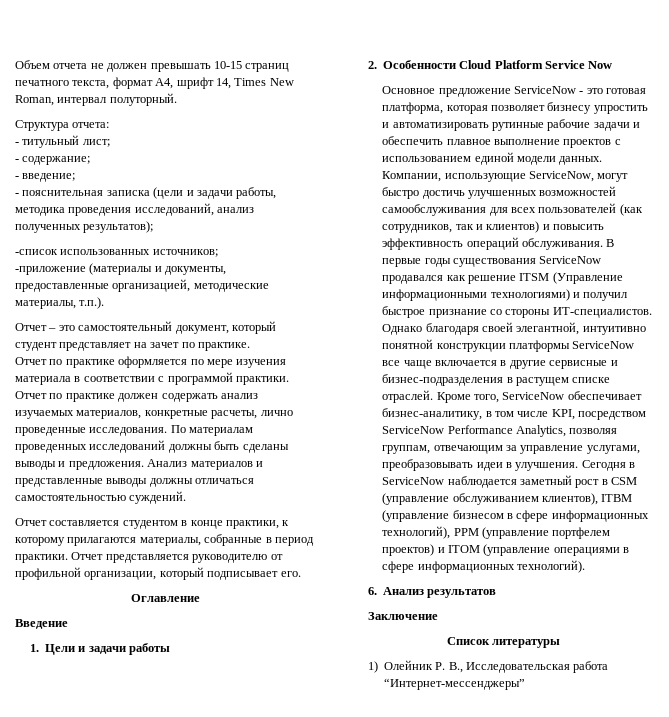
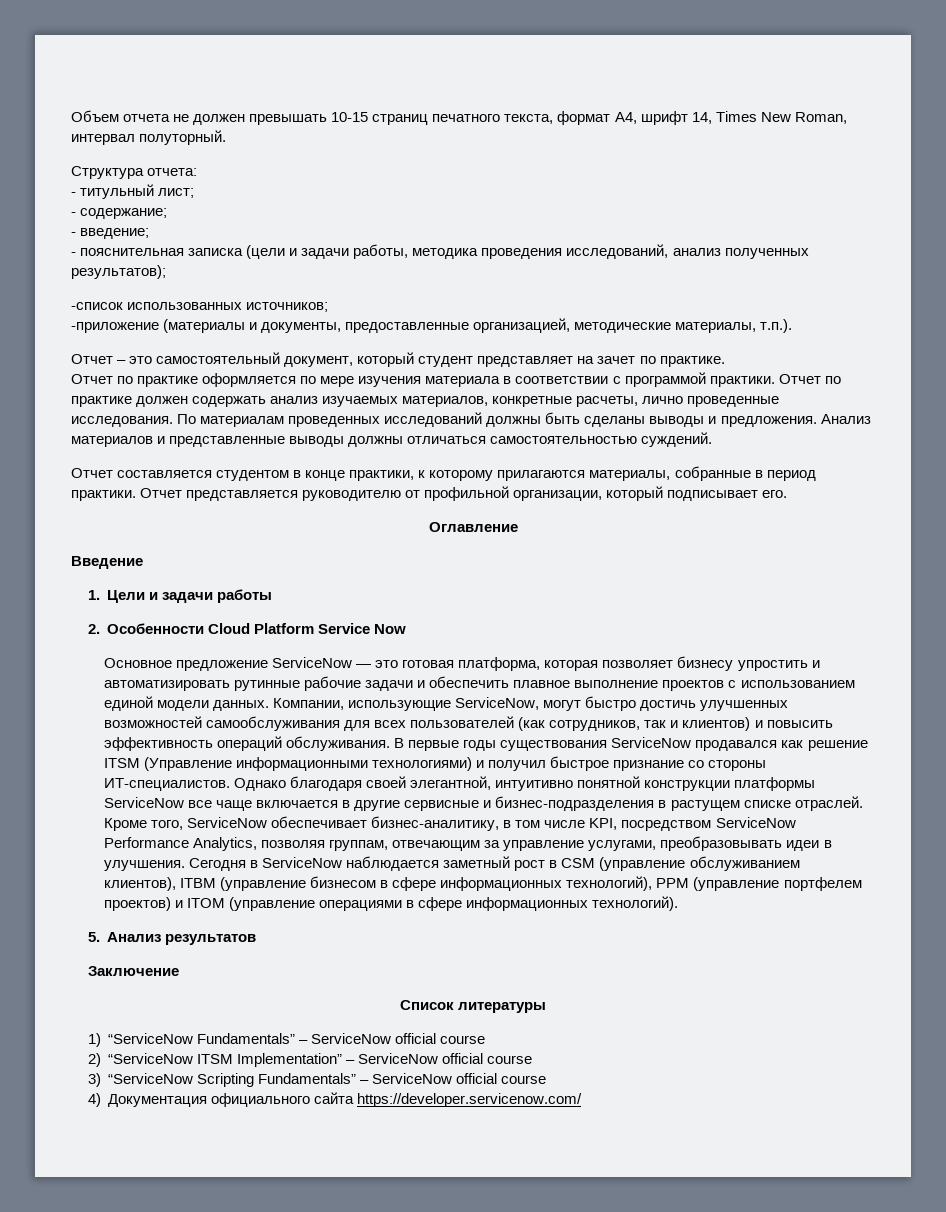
- Основное предложение ServiceNow - это готовая платформа, которая позволяет бизнесу упростить и автоматизировать рутинные рабочие задачи и обеспечить плавное выполнение проектов с использованием единой модели данных.
+ Основное предложение ServiceNow — это готовая платформа, которая позволяет бизнесу упростить и автоматизировать рутинные рабочие задачи и обеспечить плавное выполнение проектов с использованием единой модели данных.
- 6. Анализ результатов
+ 5. Анализ результатов
- 1) Олейник Р. В., Исследовательская работа “Интернет-мессенджеры”
+ 1) “ServiceNow Fundamentals” – ServiceNow official course
+ 2) “ServiceNow ITSM Implementation” – ServiceNow official course
+ 3) “ServiceNow Scripting Fundamentals” – ServiceNow official course
+ 4) Документация официального сайта https://developer.servicenow.com/

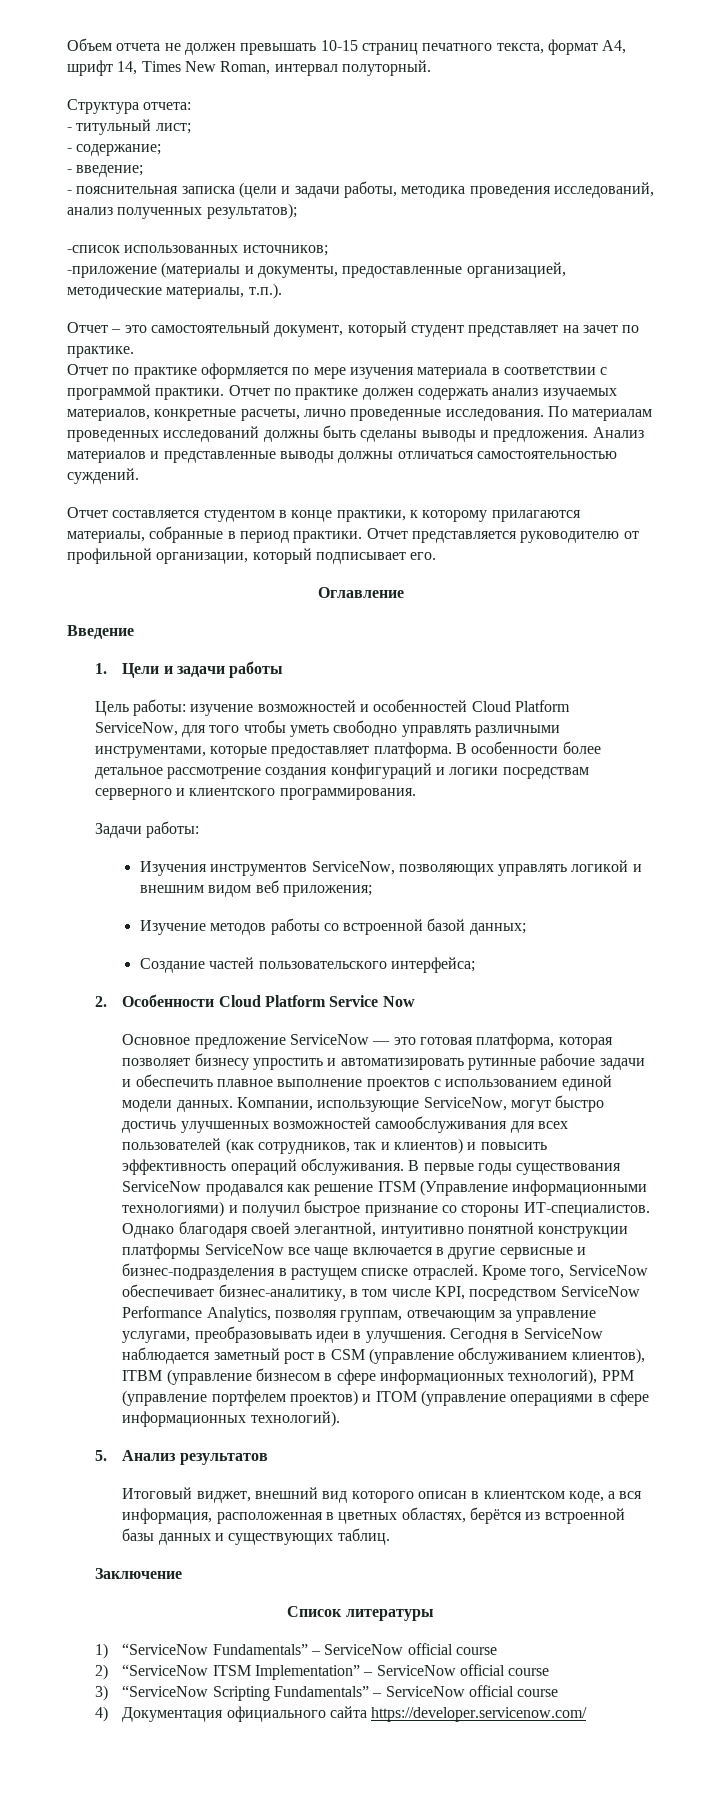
+ Цель работы: изучение возможностей и особенностей Cloud Platform ServiceNow, для того чтобы уметь свободно управлять различными инструментами, которые предоставляет платформа. В особенности более детальное рассмотрение создания конфигураций и логики посредствам серверного и клиентского программирования.
+ Задачи работы:
+ Изучения инструментов ServiceNow, позволяющих управлять логикой и внешним видом веб приложения;
+ Изучение методов работы со встроенной базой данных;
+ Создание частей пользовательского интерфейса;
+ Итоговый виджет, внешний вид которого описан в клиентском коде, а вся информация, расположенная в цветных областях, берётся из встроенной базы данных и существующих таблиц.

